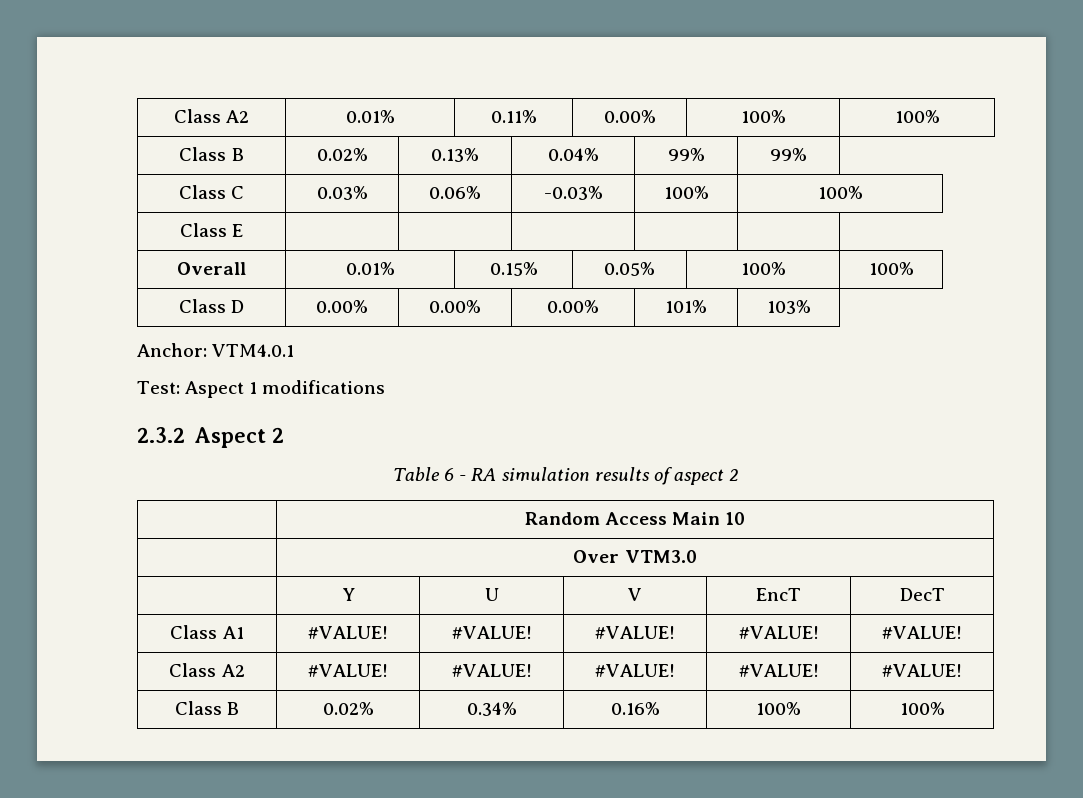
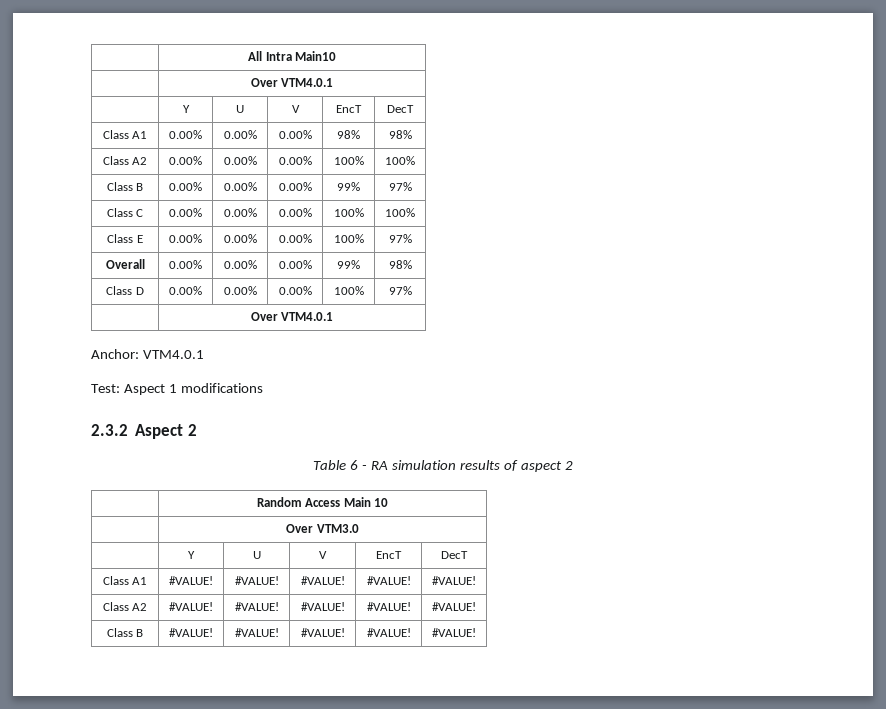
- Class A2 | 0.01% | 0.11% | 0.00% | 100% | 100%
+ | All Intra Main10
+ | Over VTM4.0.1
+ | Y | U | V | EncT | DecT
+ Class A1 | 0.00% | 0.00% | 0.00% | 98% | 98%
+ Class A2 | 0.00% | 0.00% | 0.00% | 100% | 100%
- Class B | 0.02% | 0.13% | 0.04% | 99% | 99%
+ Class B | 0.00% | 0.00% | 0.00% | 99% | 97%
- Class C | 0.03% | 0.06% | -0.03% | 100% | 100%
+ Class C | 0.00% | 0.00% | 0.00% | 100% | 100%
- Class E | | | | |
- Overall | 0.01% | 0.15% | 0.05% | 100% | 100%
+ Class E | 0.00% | 0.00% | 0.00% | 100% | 97%
+ Overall | 0.00% | 0.00% | 0.00% | 99% | 98%
- Class D | 0.00% | 0.00% | 0.00% | 101% | 103%
+ Class D | 0.00% | 0.00% | 0.00% | 100% | 97%
+ | Over VTM4.0.1
- Class B | 0.02% | 0.34% | 0.16% | 100% | 100%
+ Class B | #VALUE! | #VALUE! | #VALUE! | #VALUE! | #VALUE!

